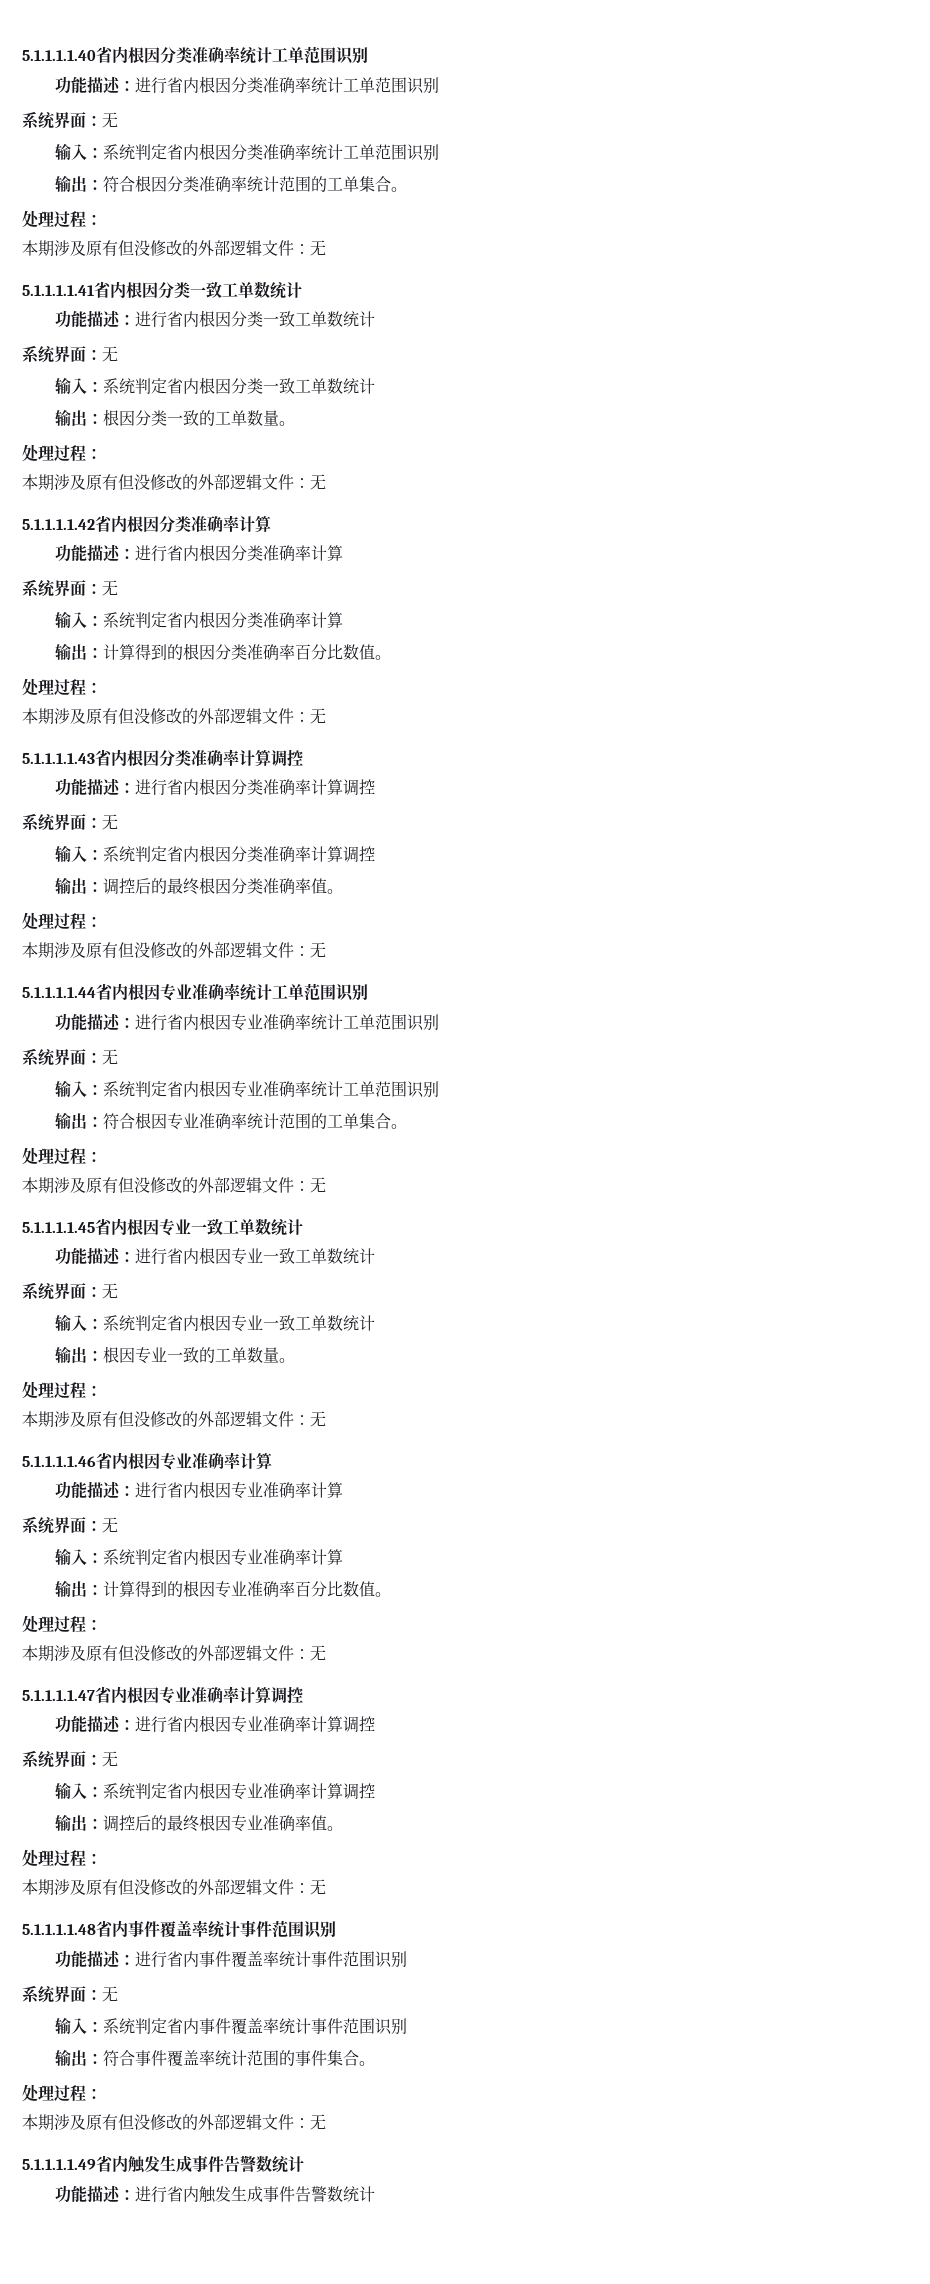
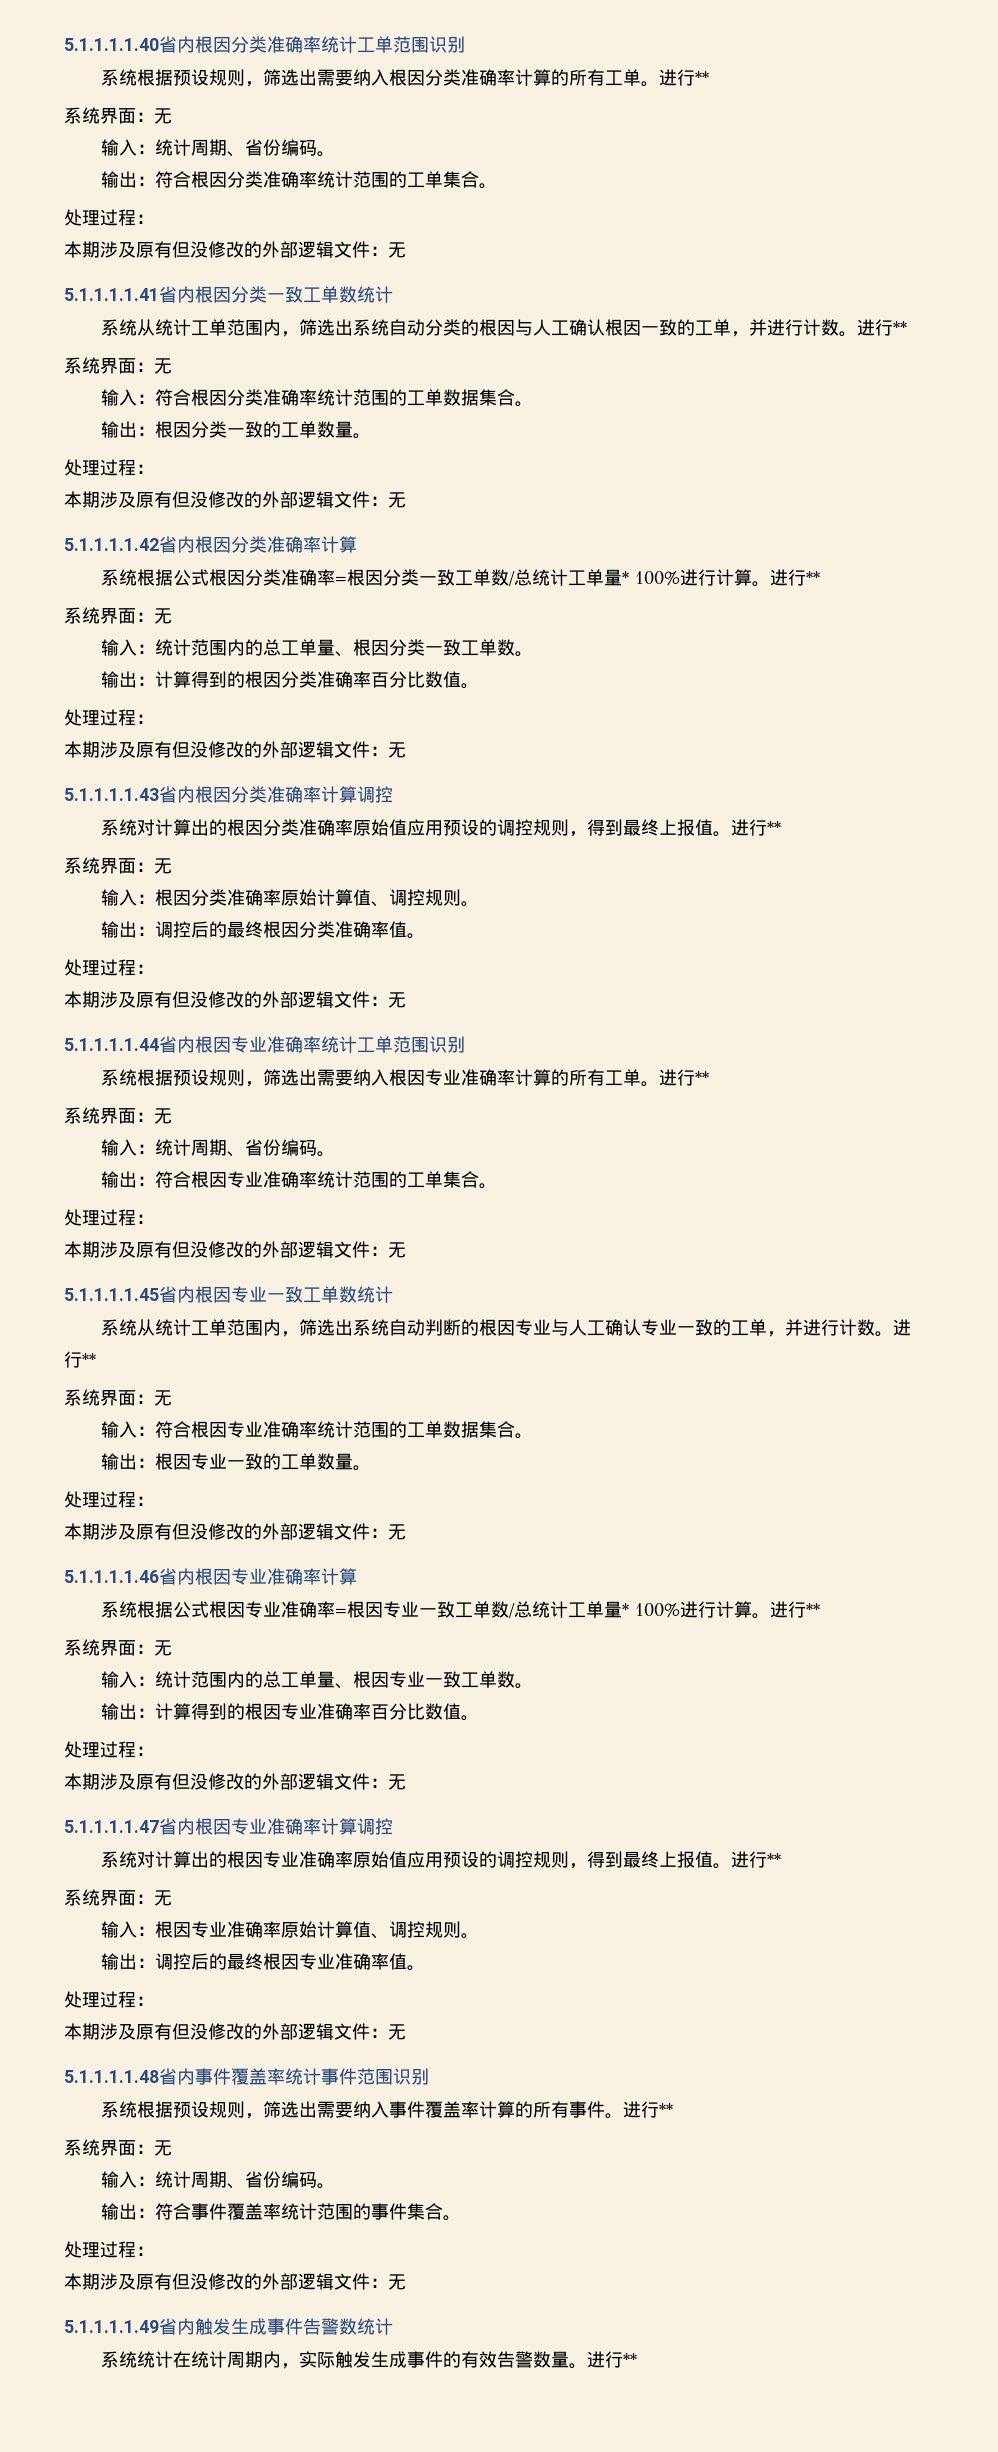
- 功能描述：进行省内根因分类准确率统计工单范围识别
+ 系统根据预设规则，筛选出需要纳入根因分类准确率计算的所有工单。进行**
  系统界面：无
- 输入：系统判定省内根因分类准确率统计工单范围识别
+ 输入：统计周期、省份编码。
- 功能描述：进行省内根因分类一致工单数统计
+ 系统从统计工单范围内，筛选出系统自动分类的根因与人工确认根因一致的工单，并进行计数。进行**
  系统界面：无
- 输入：系统判定省内根因分类一致工单数统计
+ 输入：符合根因分类准确率统计范围的工单数据集合。
  5.1.1.1.1.42省内根因分类准确率计算
- 功能描述：进行省内根因分类准确率计算
+ 系统根据公式根因分类准确率=根因分类一致工单数/总统计工单量* 100%进行计算。进行**
  系统界面：无
- 输入：系统判定省内根因分类准确率计算
+ 输入：统计范围内的总工单量、根因分类一致工单数。
- 功能描述：进行省内根因分类准确率计算调控
+ 系统对计算出的根因分类准确率原始值应用预设的调控规则，得到最终上报值。进行**
  系统界面：无
- 输入：系统判定省内根因分类准确率计算调控
+ 输入：根因分类准确率原始计算值、调控规则。
- 功能描述：进行省内根因专业准确率统计工单范围识别
+ 系统根据预设规则，筛选出需要纳入根因专业准确率计算的所有工单。进行**
  系统界面：无
- 输入：系统判定省内根因专业准确率统计工单范围识别
+ 输入：统计周期、省份编码。
- 功能描述：进行省内根因专业一致工单数统计
+ 系统从统计工单范围内，筛选出系统自动判断的根因专业与人工确认专业一致的工单，并进行计数。进行**
  系统界面：无
- 输入：系统判定省内根因专业一致工单数统计
+ 输入：符合根因专业准确率统计范围的工单数据集合。
  5.1.1.1.1.46省内根因专业准确率计算
- 功能描述：进行省内根因专业准确率计算
+ 系统根据公式根因专业准确率=根因专业一致工单数/总统计工单量* 100%进行计算。进行**
  系统界面：无
- 输入：系统判定省内根因专业准确率计算
+ 输入：统计范围内的总工单量、根因专业一致工单数。
- 功能描述：进行省内根因专业准确率计算调控
+ 系统对计算出的根因专业准确率原始值应用预设的调控规则，得到最终上报值。进行**
  系统界面：无
- 输入：系统判定省内根因专业准确率计算调控
+ 输入：根因专业准确率原始计算值、调控规则。
- 功能描述：进行省内事件覆盖率统计事件范围识别
+ 系统根据预设规则，筛选出需要纳入事件覆盖率计算的所有事件。进行**
  系统界面：无
- 输入：系统判定省内事件覆盖率统计事件范围识别
+ 输入：统计周期、省份编码。
- 功能描述：进行省内触发生成事件告警数统计
+ 系统统计在统计周期内，实际触发生成事件的有效告警数量。进行**

